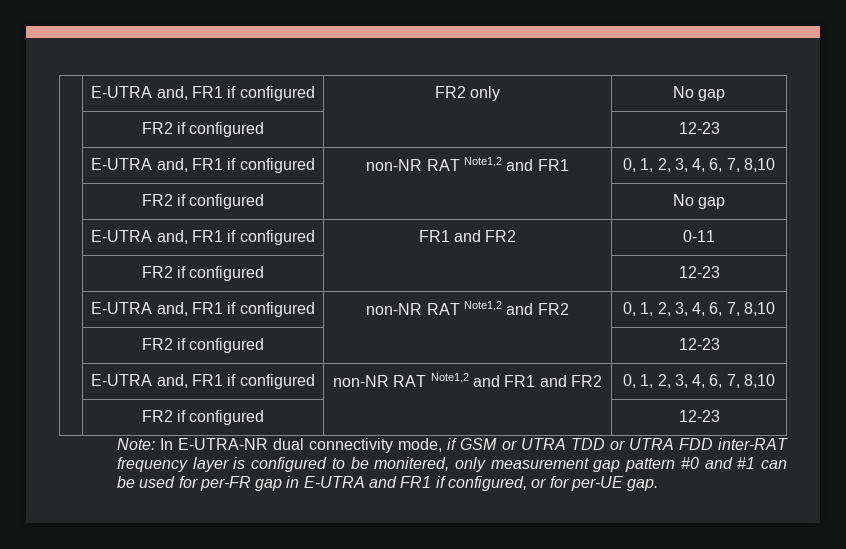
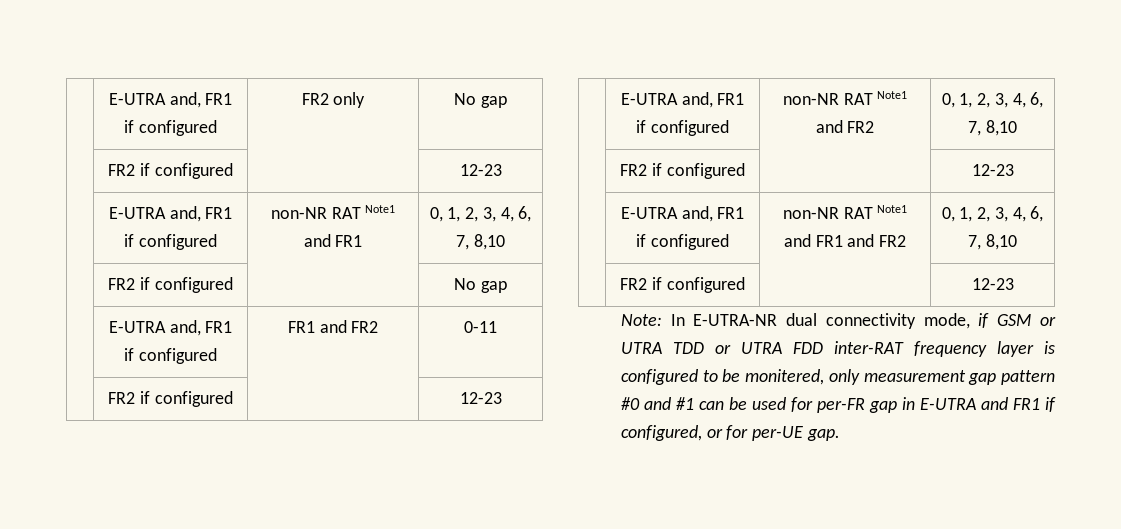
- | E-UTRA and, FR1 if configured | non-NR RAT Note1,2 and FR1 | 0, 1, 2, 3, 4, 6, 7, 8,10
+ | E-UTRA and, FR1 if configured | non-NR RAT Note1 and FR1 | 0, 1, 2, 3, 4, 6, 7, 8,10
- | E-UTRA and, FR1 if configured | non-NR RAT Note1,2 and FR2 | 0, 1, 2, 3, 4, 6, 7, 8,10
+ | E-UTRA and, FR1 if configured | non-NR RAT Note1 and FR2 | 0, 1, 2, 3, 4, 6, 7, 8,10
- | E-UTRA and, FR1 if configured | non-NR RAT Note1,2 and FR1 and FR2 | 0, 1, 2, 3, 4, 6, 7, 8,10
+ | E-UTRA and, FR1 if configured | non-NR RAT Note1 and FR1 and FR2 | 0, 1, 2, 3, 4, 6, 7, 8,10

